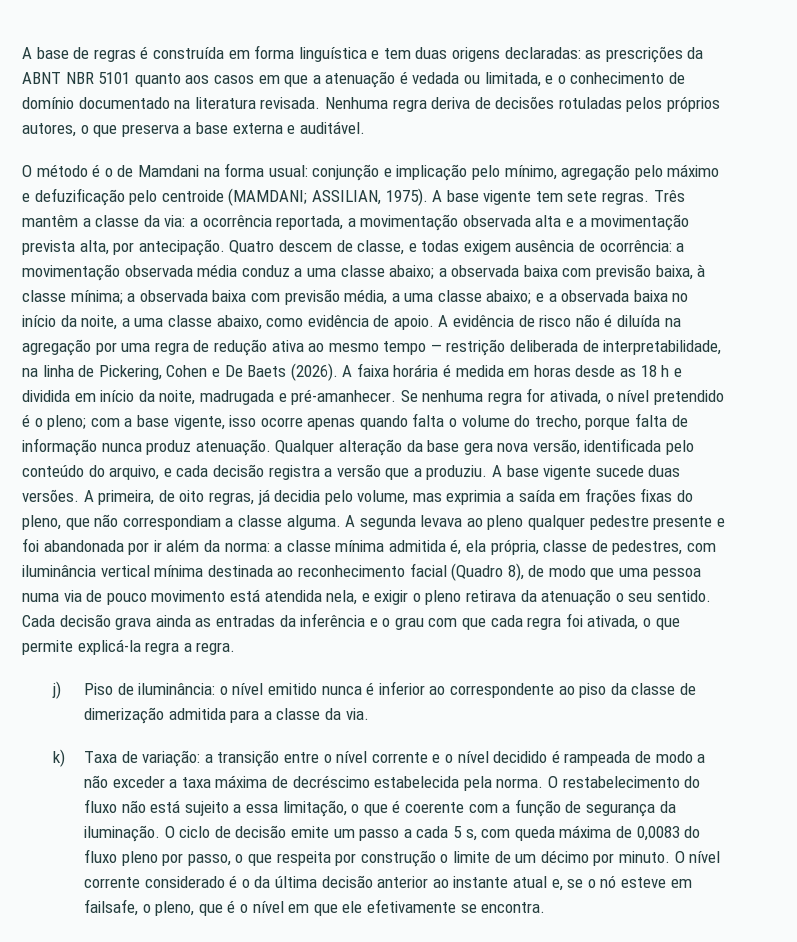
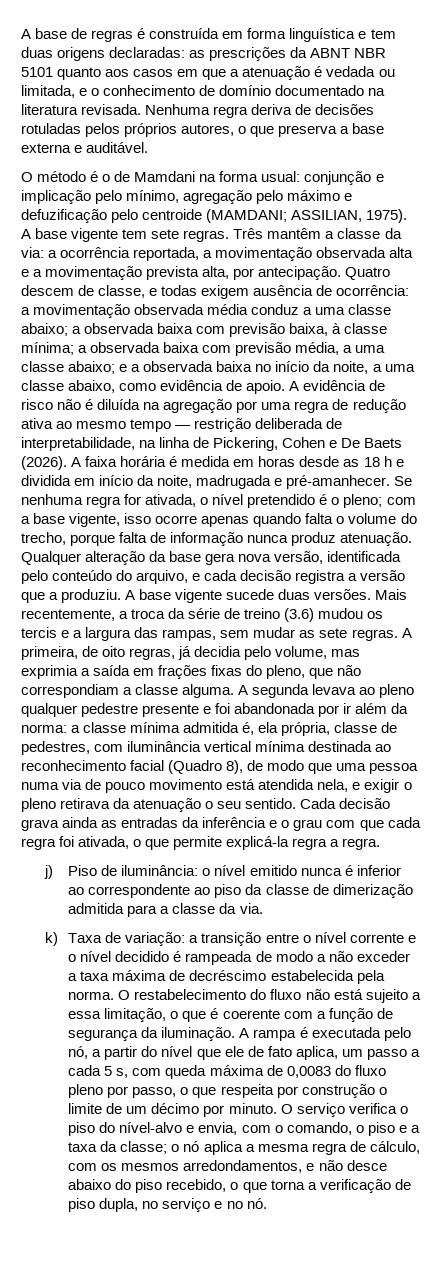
+ Mais recentemente, a troca da série de treino (3.6) mudou os tercis e a largura das rampas, sem mudar as sete regras.
- O ciclo de decisão emite um passo a cada 5 s, com queda máxima de 0,0083 do fluxo pleno por passo, o que respeita por construção o limite de um décimo por minuto.
+ A rampa é executada pelo nó, a partir do nível que ele de fato aplica, um passo a cada 5 s, com queda máxima de 0,0083 do fluxo pleno por passo, o que respeita por construção o limite de um décimo por minuto.
- O nível corrente considerado é o da última decisão anterior ao instante atual e, se o nó esteve em failsafe, o pleno, que é o nível em que ele efetivamente se encontra.
+ O serviço verifica o piso do nível-alvo e envia, com o comando, o piso e a taxa da classe; o nó aplica a mesma regra de cálculo, com os mesmos arredondamentos, e não desce abaixo do piso recebido, o que torna a verificação de piso dupla, no serviço e no nó.

